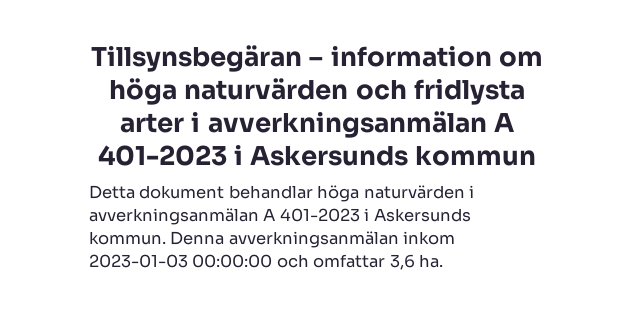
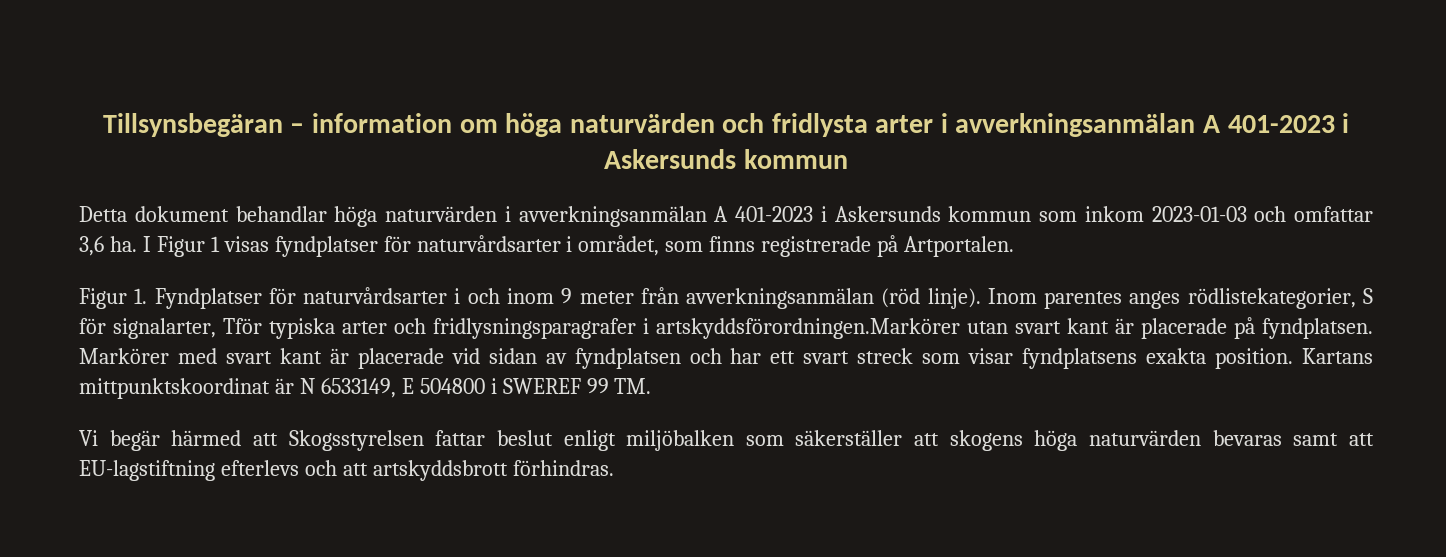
- Detta dokument behandlar höga naturvärden i avverkningsanmälan A 401-2023 i Askersunds kommun. Denna avverkningsanmälan inkom 2023-01-03 00:00:00 och omfattar 3,6 ha.
+ Detta dokument behandlar höga naturvärden i avverkningsanmälan A 401-2023 i Askersunds kommun som inkom 2023-01-03 och omfattar 3,6 ha.
+ I Figur 1 visas fyndplatser för naturvårdsarter i området, som finns registrerade på Artportalen.
+ Figur 1. Fyndplatser för naturvårdsarter i och inom 9 meter från avverkningsanmälan (röd linje). Inom parentes anges rödlistekategorier, S för signalarter, Tför typiska arter och fridlysningsparagrafer i artskyddsförordningen.Markörer utan svart kant är placerade på fyndplatsen. Markörer med svart kant är placerade vid sidan av fyndplatsen och har ett svart streck som visar fyndplatsens exakta position. Kartans mittpunktskoordinat är N 6533149, E 504800 i SWEREF 99 TM.
+ Vi begär härmed att Skogsstyrelsen fattar beslut enligt miljöbalken som säkerställer att skogens höga naturvärden bevaras samt att EU-lagstiftning efterlevs och att artskyddsbrott förhindras.

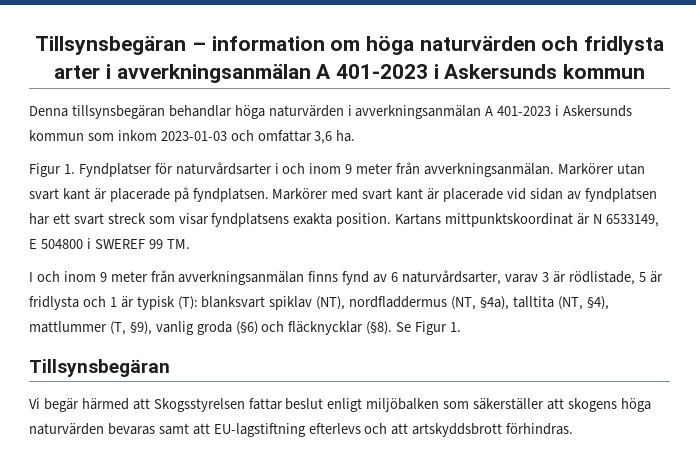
- Detta dokument behandlar höga naturvärden i avverkningsanmälan A 401-2023 i Askersunds kommun som inkom 2023-01-03 och omfattar 3,6 ha. I Figur 1 visas fyndplatser för naturvårdsarter i området, som finns registrerade på Artportalen.
+ Denna tillsynsbegäran behandlar höga naturvärden i avverkningsanmälan A 401-2023 i Askersunds kommun som inkom 2023-01-03 och omfattar 3,6 ha.
- Figur 1. Fyndplatser för naturvårdsarter i och inom 9 meter från avverkningsanmälan (röd linje). Inom parentes anges rödlistekategorier, S för signalarter, Tför typiska arter och fridlysningsparagrafer i artskyddsförordningen.Markörer utan svart kant är placerade på fyndplatsen.
+ Figur 1. Fyndplatser för naturvårdsarter i och inom 9 meter från avverkningsanmälan. Markörer utan svart kant är placerade på fyndplatsen.
- Markörer med svart kant är placerade vid sidan av fyndplatsen och har ett svart streck som visar fyndplatsens exakta position.
+ Markörer med svart kant är placerade vid sidan av fyndplatsen har ett svart streck som visar fyndplatsens exakta position.
+ I och inom 9 meter från avverkningsanmälan finns fynd av 6 naturvårdsarter, varav 3 är rödlistade, 5 är fridlysta och 1 är typisk (T): blanksvart spiklav (NT), nordfladdermus (NT, §4a), talltita (NT, §4), mattlummer (T, §9), vanlig groda (§6) och fläcknycklar (§8). Se Figur 1.
+ Tillsynsbegäran

